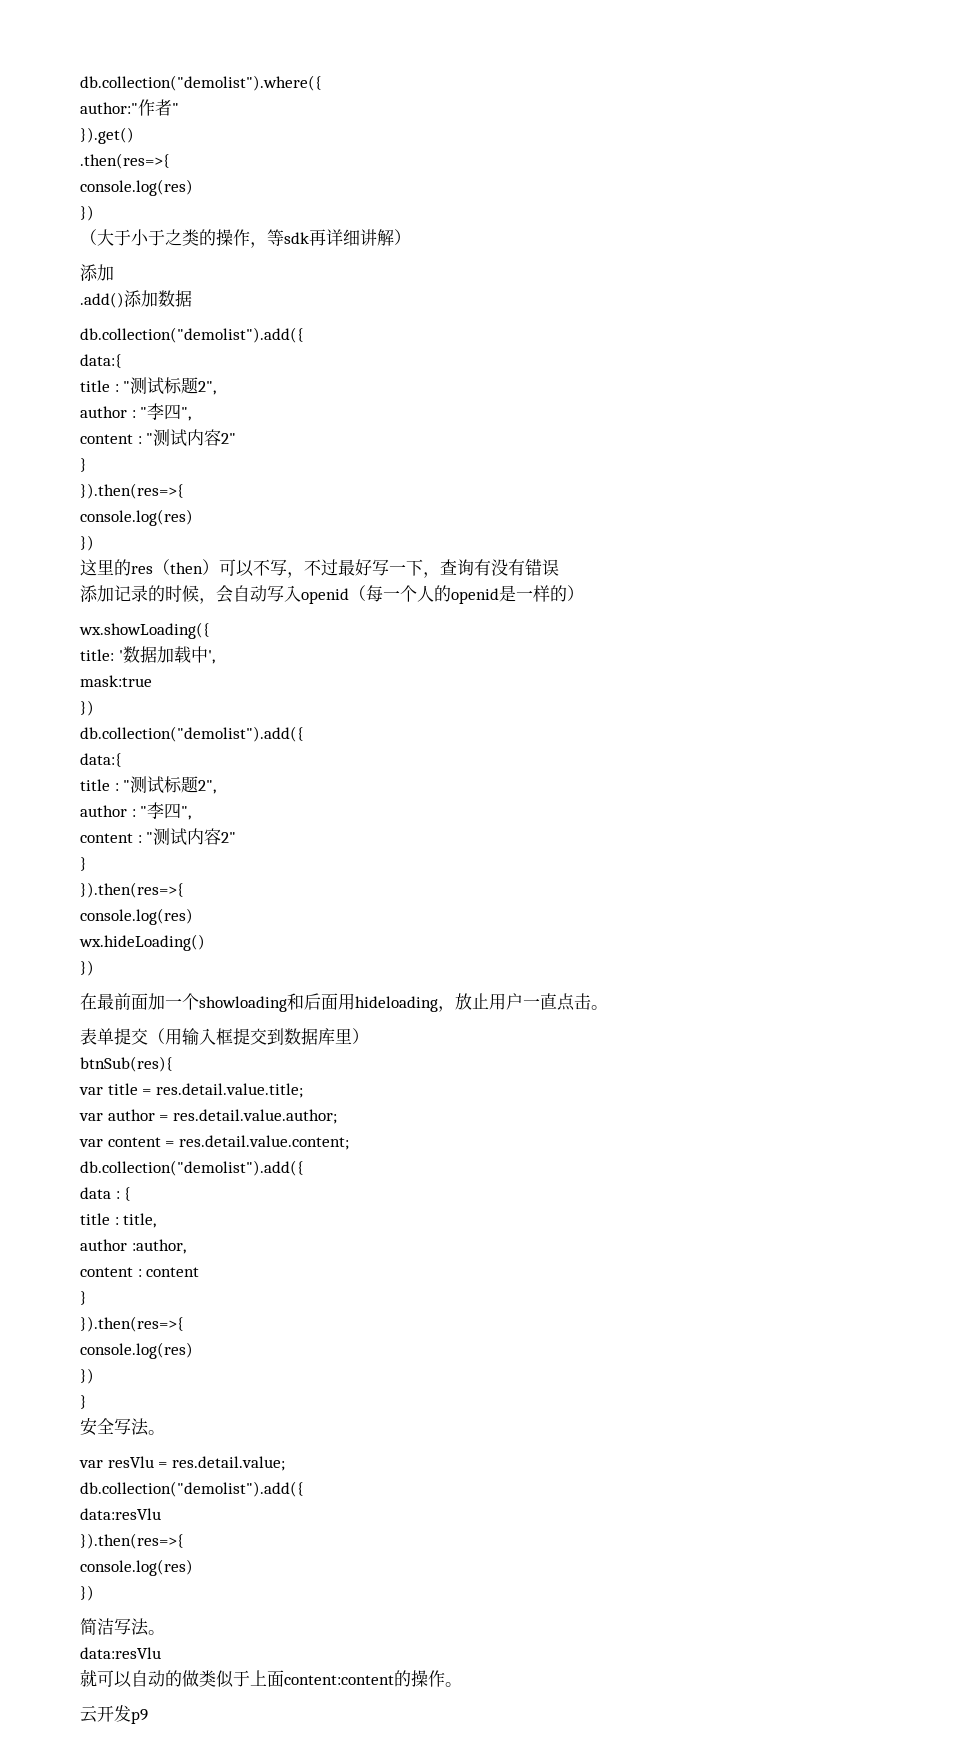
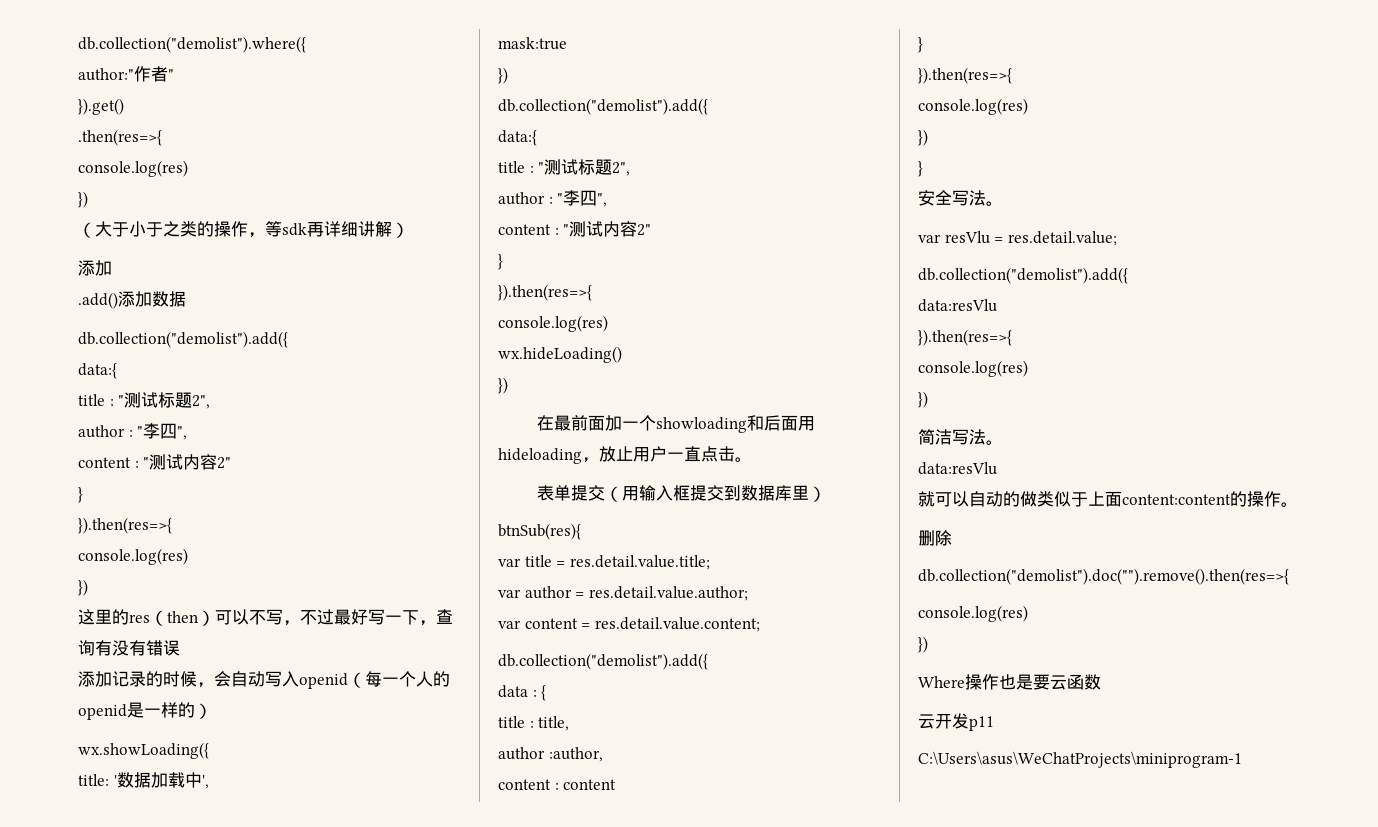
+ 删除
+ db.collection("demolist").doc("").remove().then(res=>{
+ console.log(res)
+ })
+ Where操作也是要云函数
- 云开发p9
+ 云开发p11
+ C:\Users\asus\WeChatProjects\miniprogram-1

